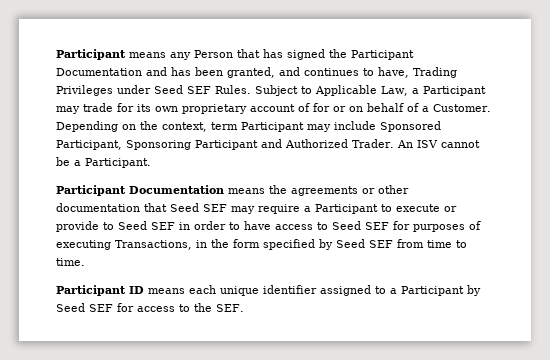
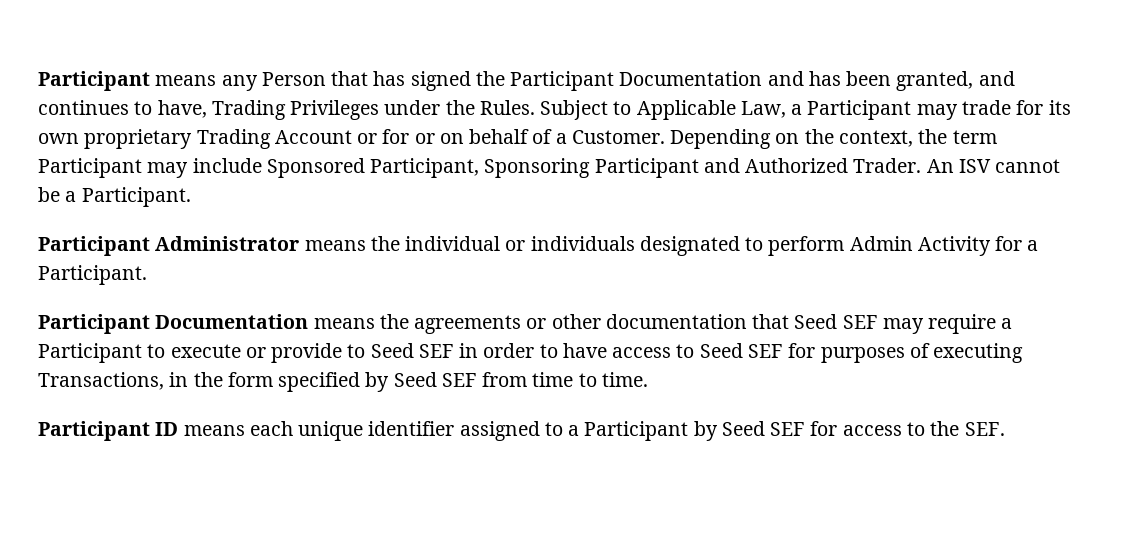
- Participant means any Person that has signed the Participant Documentation and has been granted, and continues to have, Trading Privileges under Seed SEF Rules.
+ Participant means any Person that has signed the Participant Documentation and has been granted, and continues to have, Trading Privileges under the Rules.
- Subject to Applicable Law, a Participant may trade for its own proprietary account of for or on behalf of a Customer.
+ Subject to Applicable Law, a Participant may trade for its own proprietary Trading Account or for or on behalf of a Customer.
- Depending on the context, term Participant may include Sponsored Participant, Sponsoring Participant and Authorized Trader.
+ Depending on the context, the term Participant may include Sponsored Participant, Sponsoring Participant and Authorized Trader.
+ Participant Administrator means the individual or individuals designated to perform Admin Activity for a Participant.

